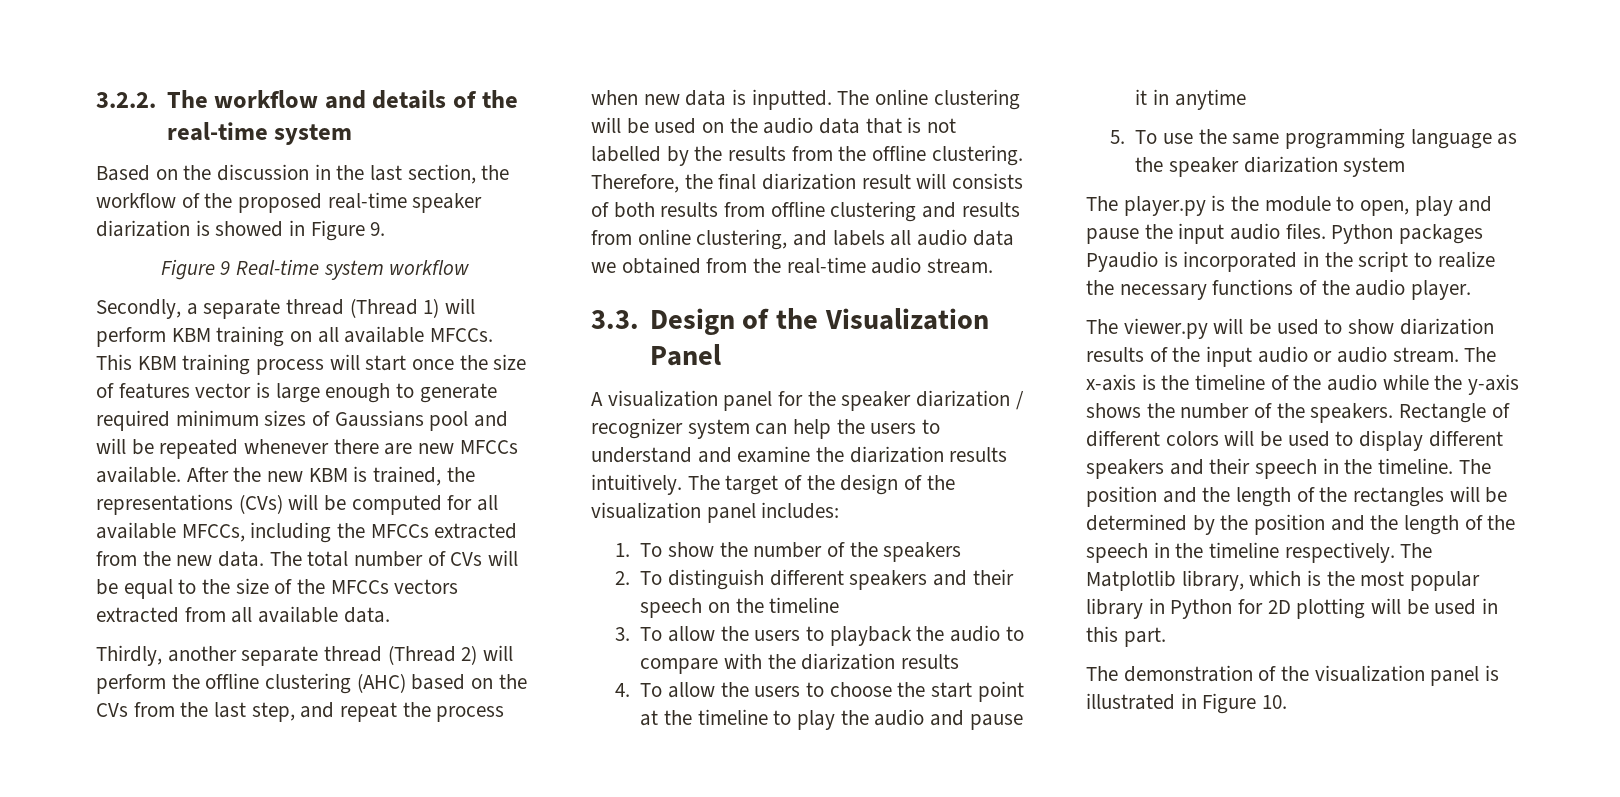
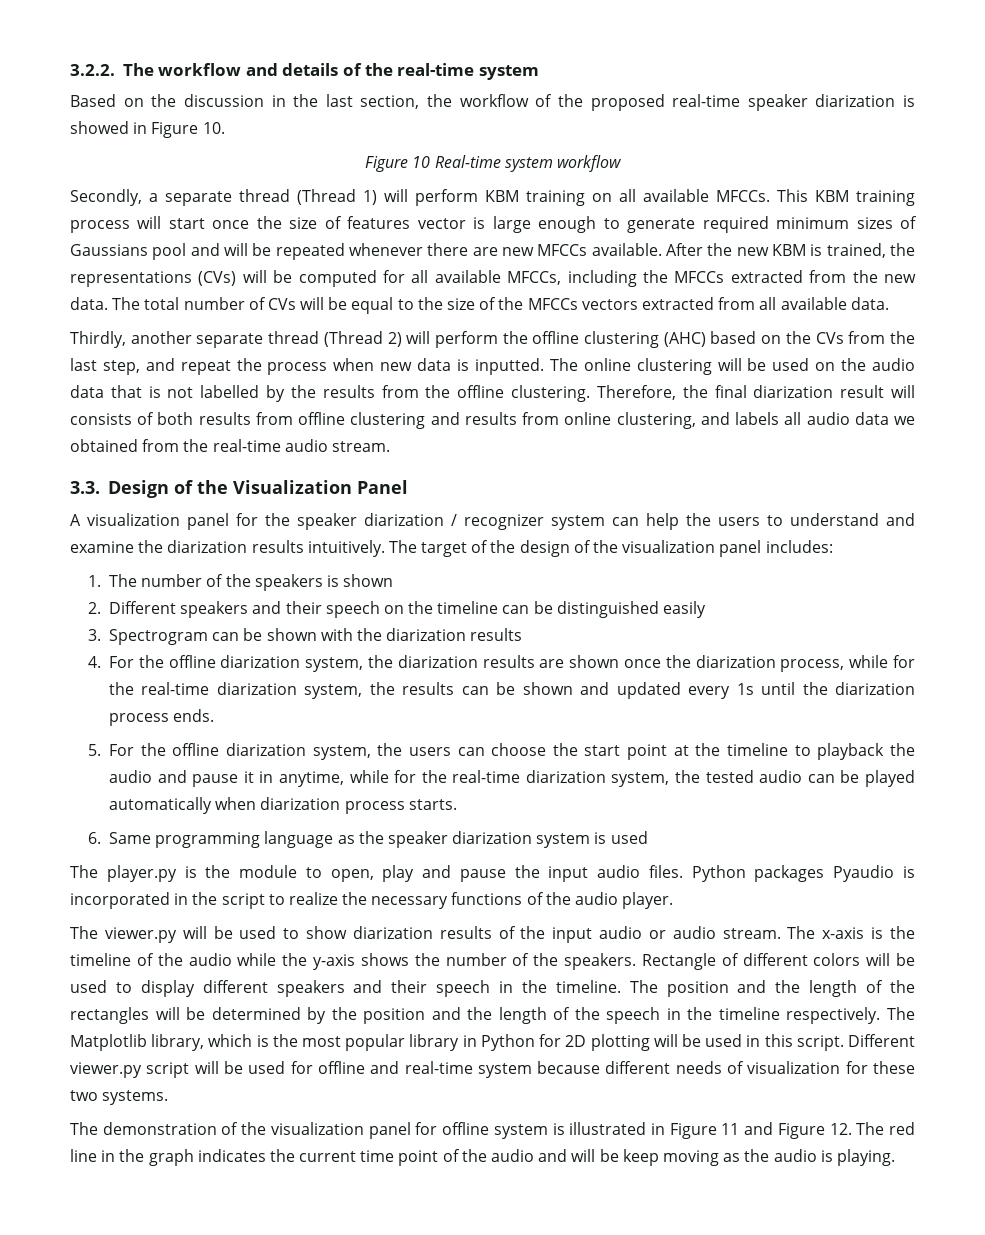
- Based on the discussion in the last section, the workflow of the proposed real-time speaker diarization is showed in Figure 9.
- Figure 9 Real-time system workflow
+ Based on the discussion in the last section, the workflow of the proposed real-time speaker diarization is showed in Figure 10.
+ Figure 10 Real-time system workflow
- 1. To show the number of the speakers
+ 1. The number of the speakers is shown
- 2. To distinguish different speakers and their speech on the timeline
- 3. To allow the users to playback the audio to compare with the diarization results
+ 2. Different speakers and their speech on the timeline can be distinguished easily
+ 3. Spectrogram can be shown with the diarization results
- 4. To allow the users to choose the start point at the timeline to play the audio and pause it in anytime
- 5. To use the same programming language as the speaker diarization system
+ 4. For the offline diarization system, the diarization results are shown once the diarization process, while for the real-time diarization system, the results can be shown and updated every 1s until the diarization process ends.
+ 5. For the offline diarization system, the users can choose the start point at the timeline to playback the audio and pause it in anytime, while for the real-time diarization system, the tested audio can be played automatically when diarization process starts.
+ 6. Same programming language as the speaker diarization system is used
- The Matplotlib library, which is the most popular library in Python for 2D plotting will be used in this part.
+ The Matplotlib library, which is the most popular library in Python for 2D plotting will be used in this script. Different viewer.py script will be used for offline and real-time system because different needs of visualization for these two systems.
- The demonstration of the visualization panel is illustrated in Figure 10.
+ The demonstration of the visualization panel for offline system is illustrated in Figure 11 and Figure 12. The red line in the graph indicates the current time point of the audio and will be keep moving as the audio is playing.

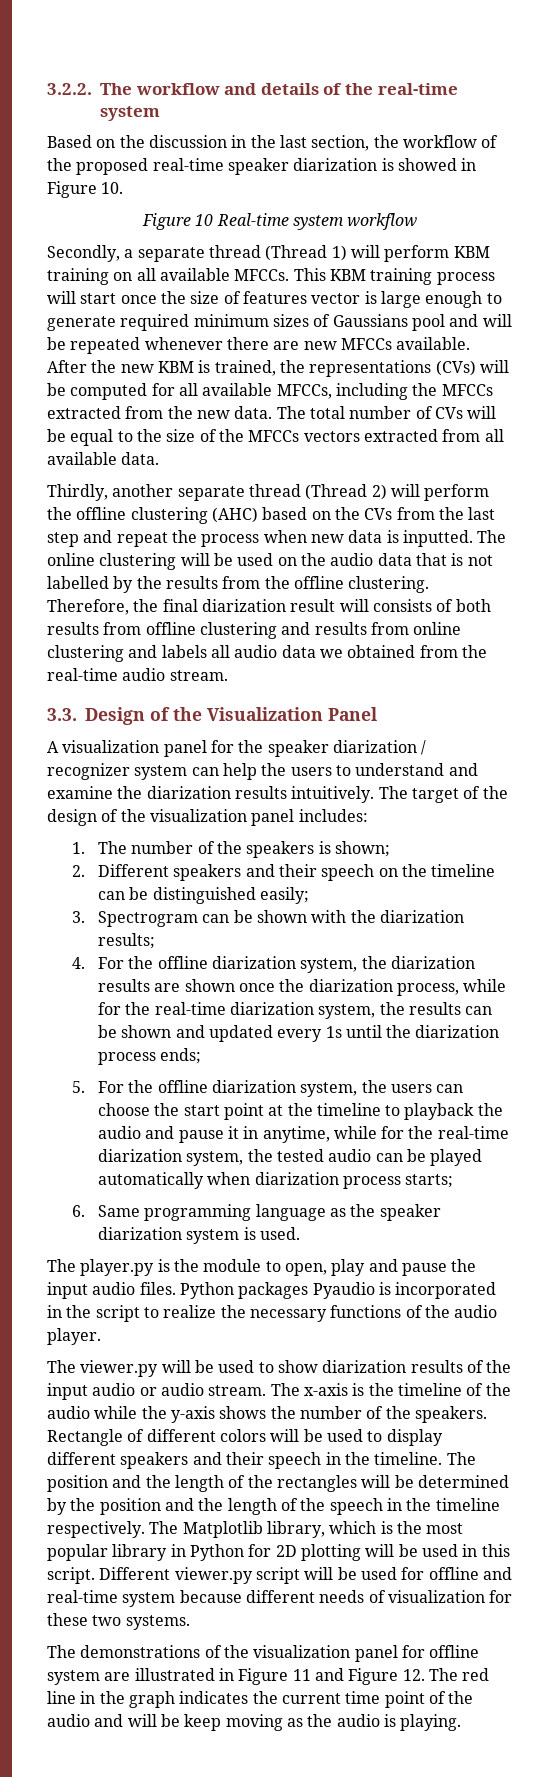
- Thirdly, another separate thread (Thread 2) will perform the offline clustering (AHC) based on the CVs from the last step, and repeat the process when new data is inputted.
+ Thirdly, another separate thread (Thread 2) will perform the offline clustering (AHC) based on the CVs from the last step and repeat the process when new data is inputted.
- Therefore, the final diarization result will consists of both results from offline clustering and results from online clustering, and labels all audio data we obtained from the real-time audio stream.
+ Therefore, the final diarization result will consists of both results from offline clustering and results from online clustering and labels all audio data we obtained from the real-time audio stream.
- 1. The number of the speakers is shown
+ 1. The number of the speakers is shown;
- 2. Different speakers and their speech on the timeline can be distinguished easily
+ 2. Different speakers and their speech on the timeline can be distinguished easily;
- 3. Spectrogram can be shown with the diarization results
+ 3. Spectrogram can be shown with the diarization results;
- 4. For the offline diarization system, the diarization results are shown once the diarization process, while for the real-time diarization system, the results can be shown and updated every 1s until the diarization process ends.
+ 4. For the offline diarization system, the diarization results are shown once the diarization process, while for the real-time diarization system, the results can be shown and updated every 1s until the diarization process ends;
- 5. For the offline diarization system, the users can choose the start point at the timeline to playback the audio and pause it in anytime, while for the real-time diarization system, the tested audio can be played automatically when diarization process starts.
+ 5. For the offline diarization system, the users can choose the start point at the timeline to playback the audio and pause it in anytime, while for the real-time diarization system, the tested audio can be played automatically when diarization process starts;
- 6. Same programming language as the speaker diarization system is used
+ 6. Same programming language as the speaker diarization system is used.
- The demonstration of the visualization panel for offline system is illustrated in Figure 11 and Figure 12. The red line in the graph indicates the current time point of the audio and will be keep moving as the audio is playing.
+ The demonstrations of the visualization panel for offline system are illustrated in Figure 11 and Figure 12. The red line in the graph indicates the current time point of the audio and will be keep moving as the audio is playing.

